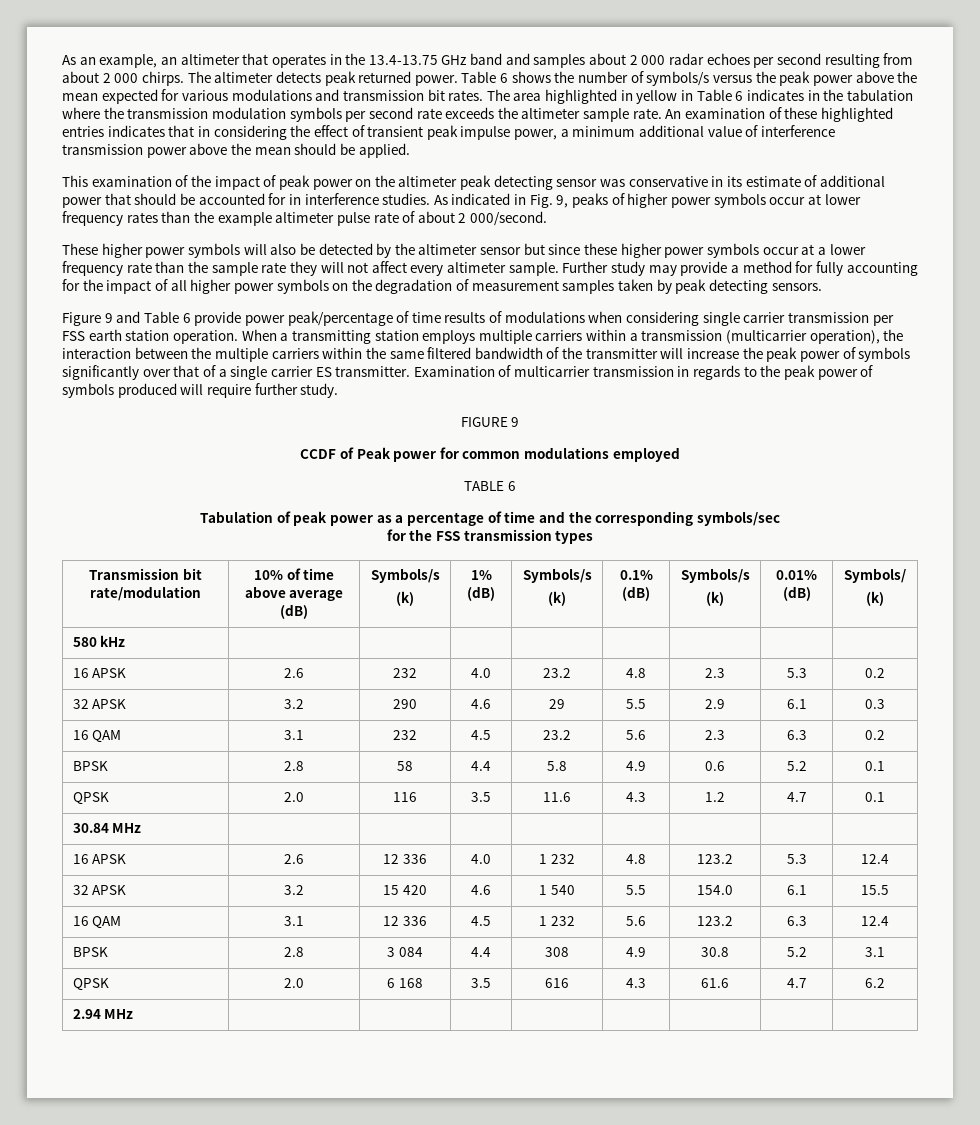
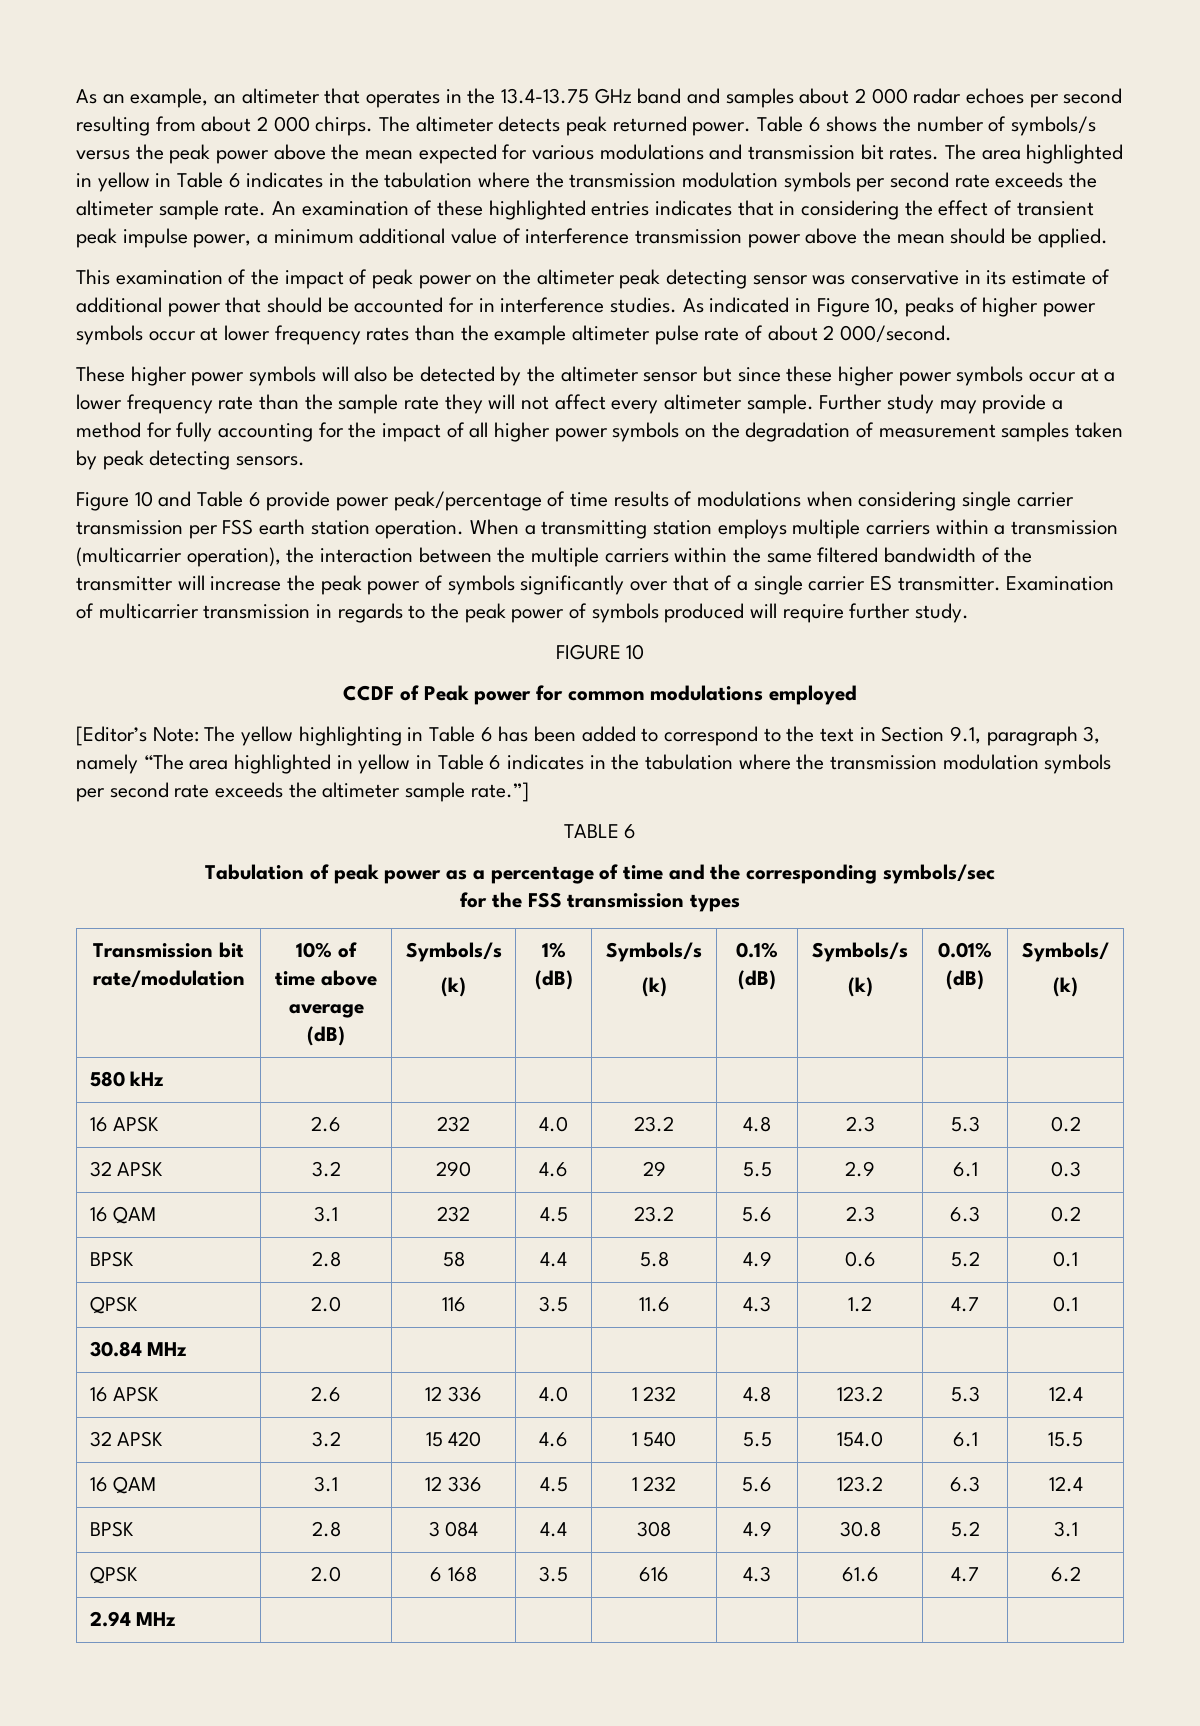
- As indicated in Fig. 9, peaks of higher power symbols occur at lower frequency rates than the example altimeter pulse rate of about 2 000/second.
+ As indicated in Figure 10, peaks of higher power symbols occur at lower frequency rates than the example altimeter pulse rate of about 2 000/second.
- Figure 9 and Table 6 provide power peak/percentage of time results of modulations when considering single carrier transmission per FSS earth station operation.
+ Figure 10 and Table 6 provide power peak/percentage of time results of modulations when considering single carrier transmission per FSS earth station operation.
- FIGURE 9
+ FIGURE 10
+ [Editor’s Note: The yellow highlighting in Table 6 has been added to correspond to the text in Section 9.1, paragraph 3, namely “The area highlighted in yellow in Table 6 indicates in the tabulation where the transmission modulation symbols per second rate exceeds the altimeter sample rate.”]

